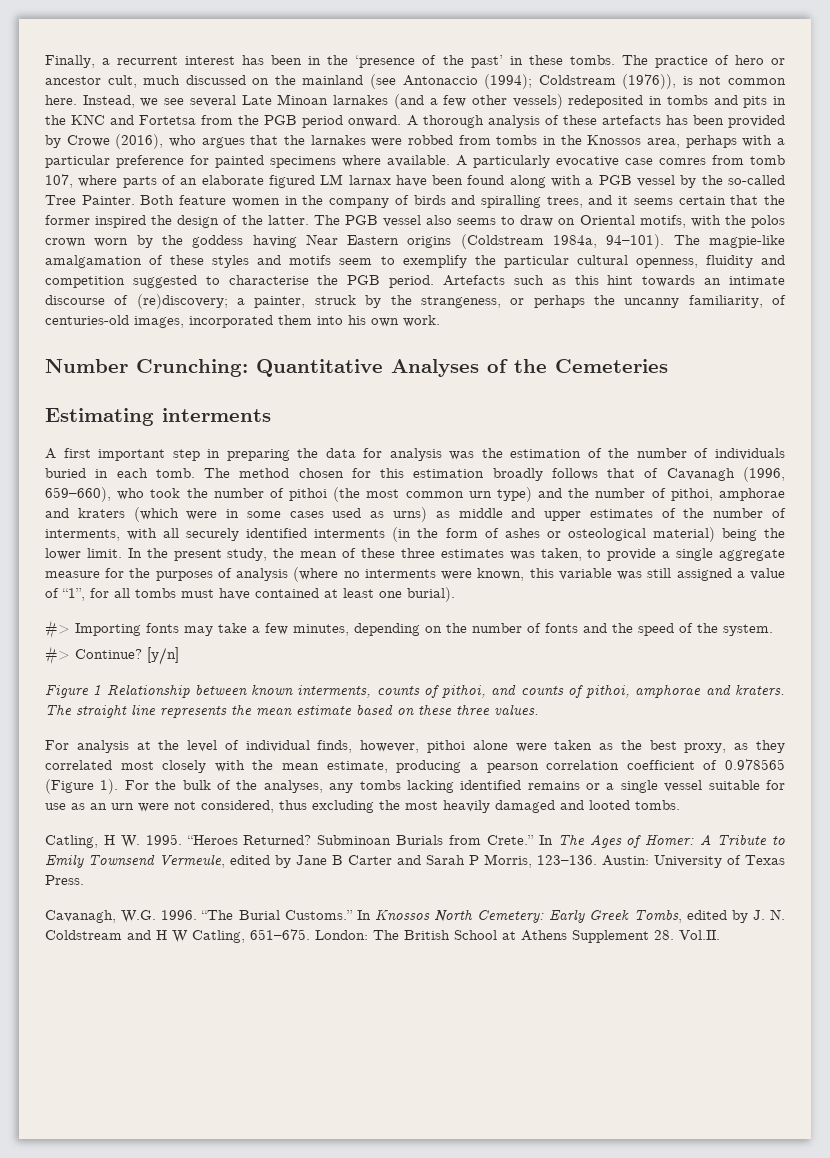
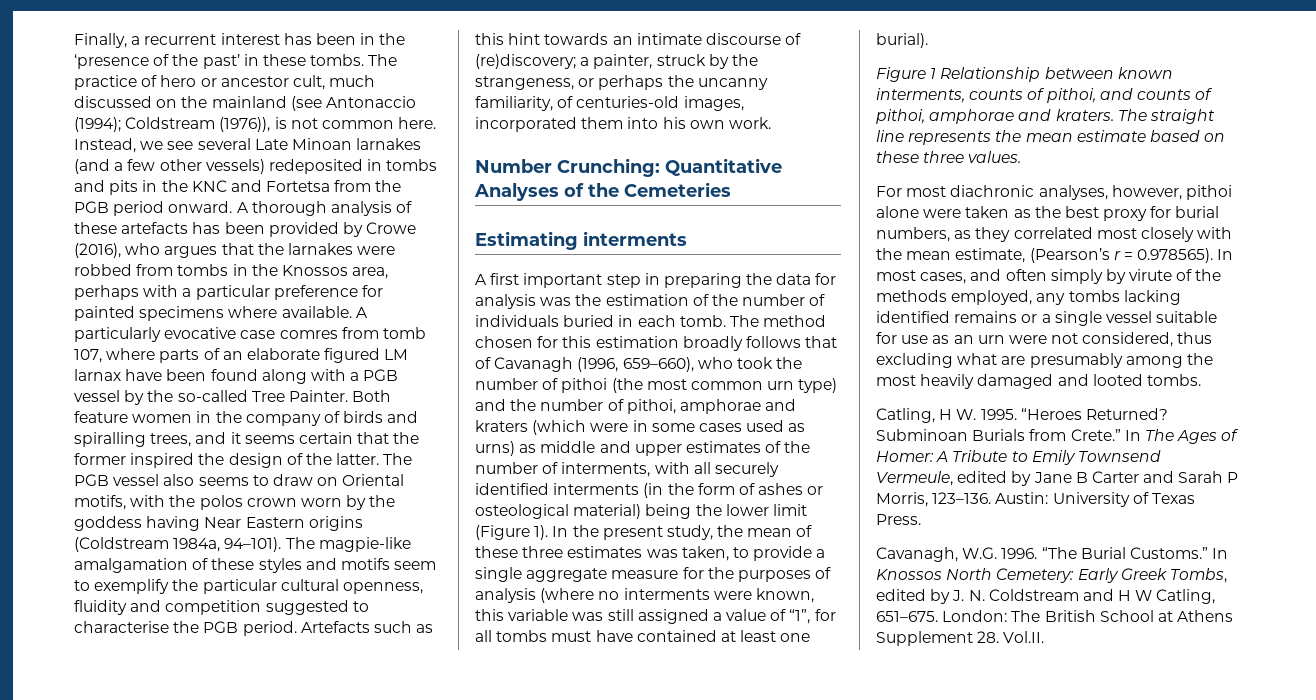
- The method chosen for this estimation broadly follows that of Cavanagh (1996, 659–660), who took the number of pithoi (the most common urn type) and the number of pithoi, amphorae and kraters (which were in some cases used as urns) as middle and upper estimates of the number of interments, with all securely identified interments (in the form of ashes or osteological material) being the lower limit.
+ The method chosen for this estimation broadly follows that of Cavanagh (1996, 659–660), who took the number of pithoi (the most common urn type) and the number of pithoi, amphorae and kraters (which were in some cases used as urns) as middle and upper estimates of the number of interments, with all securely identified interments (in the form of ashes or osteological material) being the lower limit (Figure 1).
- #> Importing fonts may take a few minutes, depending on the number of fonts and the speed of the system.
- #> Continue? [y/n]
- For analysis at the level of individual finds, however, pithoi alone were taken as the best proxy, as they correlated most closely with the mean estimate, producing a pearson correlation coefficient of 0.978565 (Figure 1). For the bulk of the analyses, any tombs lacking identified remains or a single vessel suitable for use as an urn were not considered, thus excluding the most heavily damaged and looted tombs.
+ For most diachronic analyses, however, pithoi alone were taken as the best proxy for burial numbers, as they correlated most closely with the mean estimate, (Pearson’s r = 0.978565). In most cases, and often simply by virute of the methods employed, any tombs lacking identified remains or a single vessel suitable for use as an urn were not considered, thus excluding what are presumably among the most heavily damaged and looted tombs.

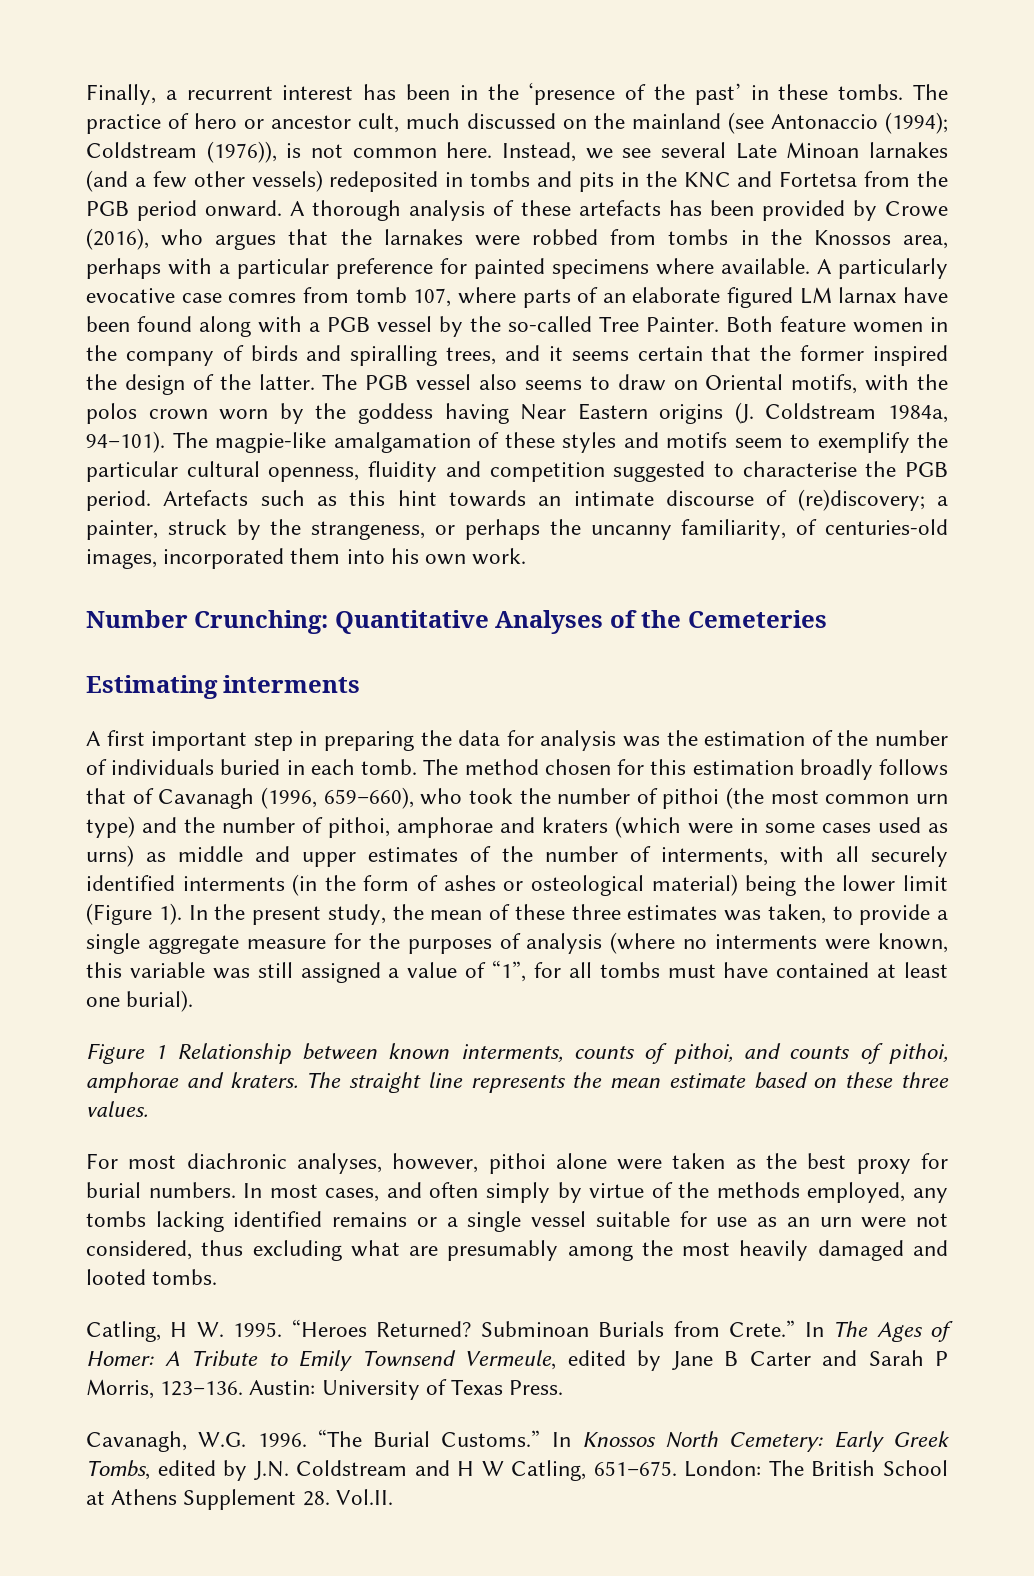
- The PGB vessel also seems to draw on Oriental motifs, with the polos crown worn by the goddess having Near Eastern origins (Coldstream 1984a, 94–101).
+ The PGB vessel also seems to draw on Oriental motifs, with the polos crown worn by the goddess having Near Eastern origins (J. Coldstream 1984a, 94–101).
- For most diachronic analyses, however, pithoi alone were taken as the best proxy for burial numbers, as they correlated most closely with the mean estimate, (Pearson’s r = 0.978565). In most cases, and often simply by virute of the methods employed, any tombs lacking identified remains or a single vessel suitable for use as an urn were not considered, thus excluding what are presumably among the most heavily damaged and looted tombs.
+ For most diachronic analyses, however, pithoi alone were taken as the best proxy for burial numbers. In most cases, and often simply by virtue of the methods employed, any tombs lacking identified remains or a single vessel suitable for use as an urn were not considered, thus excluding what are presumably among the most heavily damaged and looted tombs.
- In Knossos North Cemetery: Early Greek Tombs, edited by J. N. Coldstream and H W Catling, 651–675.
+ In Knossos North Cemetery: Early Greek Tombs, edited by J.N. Coldstream and H W Catling, 651–675.

